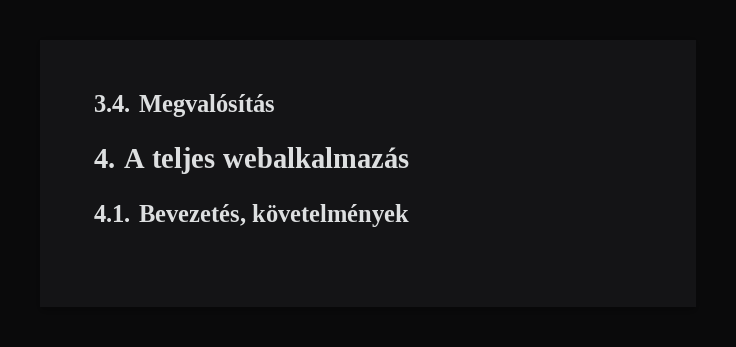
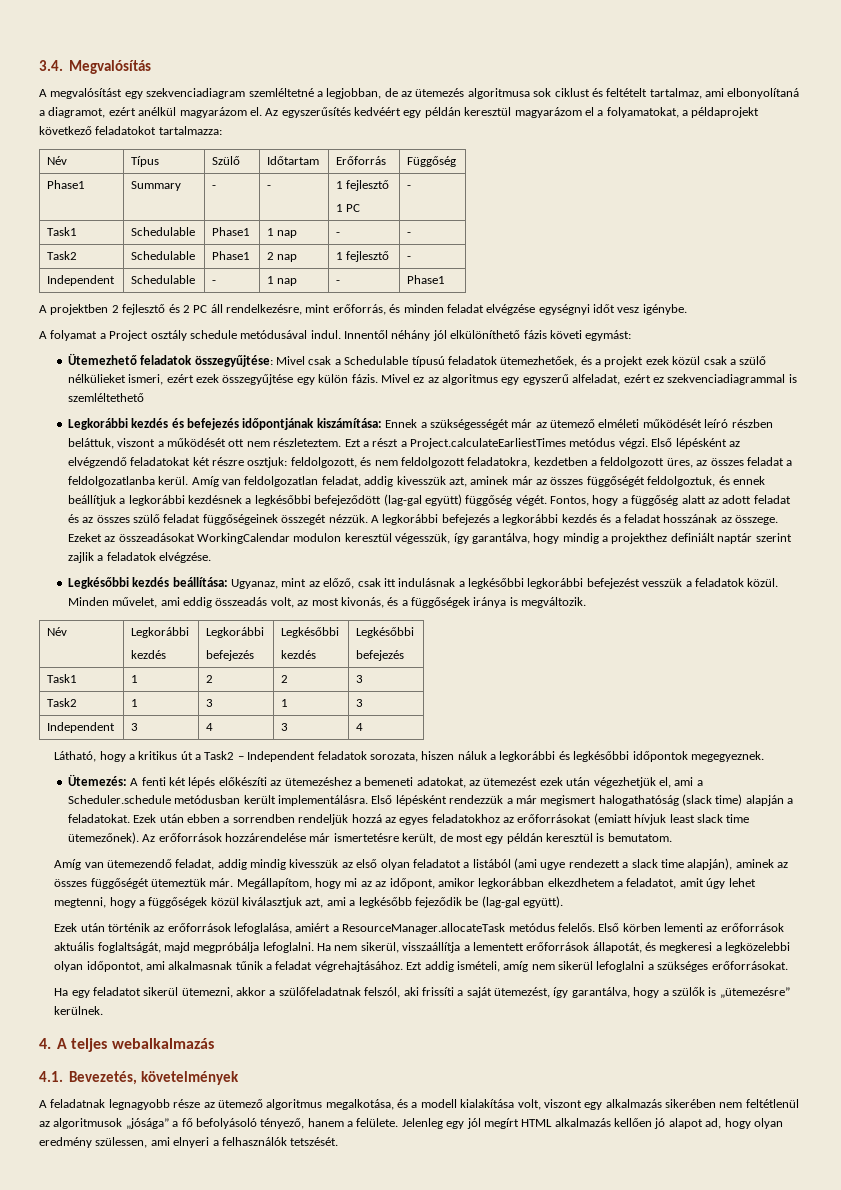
+ A megvalósítást egy szekvenciadiagram szemléltetné a legjobban, de az ütemezés algoritmusa sok ciklust és feltételt tartalmaz, ami elbonyolítaná a diagramot, ezért anélkül magyarázom el. Az egyszerűsítés kedvéért egy példán keresztül magyarázom el a folyamatokat, a példaprojekt következő feladatokot tartalmazza:
+ Név | Típus | Szülő | Időtartam | Erőforrás | Függőség
+ Phase1 | Summary | - | - | 1 fejlesztő
+ 1 PC | -
+ Task1 | Schedulable | Phase1 | 1 nap | - | -
+ Task2 | Schedulable | Phase1 | 2 nap | 1 fejlesztő | -
+ Independent | Schedulable | - | 1 nap | - | Phase1
+ A projektben 2 fejlesztő és 2 PC áll rendelkezésre, mint erőforrás, és minden feladat elvégzése egységnyi időt vesz igénybe.
+ A folyamat a Project osztály schedule metódusával indul. Innentől néhány jól elkülöníthető fázis követi egymást:
+ Ütemezhető feladatok összegyűjtése: Mivel csak a Schedulable típusú feladatok ütemezhetőek, és a projekt ezek közül csak a szülő nélkülieket ismeri, ezért ezek összegyűjtése egy külön fázis. Mivel ez az algoritmus egy egyszerű alfeladat, ezért ez szekvenciadiagrammal is szemléltethető
+ Legkorábbi kezdés és befejezés időpontjának kiszámítása: Ennek a szükségességét már az ütemező elméleti működését leíró részben beláttuk, viszont a működését ott nem részleteztem. Ezt a részt a Project.calculateEarliestTimes metódus végzi. Első lépésként az elvégzendő feladatokat két részre osztjuk: feldolgozott, és nem feldolgozott feladatokra, kezdetben a feldolgozott üres, az összes feladat a feldolgozatlanba kerül. Amíg van feldolgozatlan feladat, addig kivesszük azt, aminek már az összes függőségét feldolgoztuk, és ennek beállítjuk a legkorábbi kezdésnek a legkésőbbi befejeződött (lag-gal együtt) függőség végét. Fontos, hogy a függőség alatt az adott feladat és az összes szülő feladat függőségeinek összegét nézzük. A legkorábbi befejezés a legkorábbi kezdés és a feladat hosszának az összege. Ezeket az összeadásokat WorkingCalendar modulon keresztül végesszük, így garantálva, hogy mindig a projekthez definiált naptár szerint zajlik a feladatok elvégzése.
+ Legkésőbbi kezdés beállítása: Ugyanaz, mint az előző, csak itt indulásnak a legkésőbbi legkorábbi befejezést vesszük a feladatok közül. Minden művelet, ami eddig összeadás volt, az most kivonás, és a függőségek iránya is megváltozik.
+ Név | Legkorábbi
+ kezdés | Legkorábbi
+ befejezés | Legkésőbbi
+ kezdés | Legkésőbbi
+ befejezés
+ Task1 | 1 | 2 | 2 | 3
+ Task2 | 1 | 3 | 1 | 3
+ Independent | 3 | 4 | 3 | 4
+ Látható, hogy a kritikus út a Task2 – Independent feladatok sorozata, hiszen náluk a legkorábbi és legkésőbbi időpontok megegyeznek.
+ Ütemezés: A fenti két lépés előkészíti az ütemezéshez a bemeneti adatokat, az ütemezést ezek után végezhetjük el, ami a Scheduler.schedule metódusban került implementálásra. Első lépésként rendezzük a már megismert halogathatóság (slack time) alapján a feladatokat. Ezek után ebben a sorrendben rendeljük hozzá az egyes feladatokhoz az erőforrásokat (emiatt hívjuk least slack time ütemezőnek). Az erőforrások hozzárendelése már ismertetésre került, de most egy példán keresztül is bemutatom.
+ Amíg van ütemezendő feladat, addig mindig kivesszük az első olyan feladatot a listából (ami ugye rendezett a slack time alapján), aminek az összes függőségét ütemeztük már. Megállapítom, hogy mi az az időpont, amikor legkorábban elkezdhetem a feladatot, amit úgy lehet megtenni, hogy a függőségek közül kiválasztjuk azt, ami a legkésőbb fejeződik be (lag-gal együtt).
+ Ezek után történik az erőforrások lefoglalása, amiért a ResourceManager.allocateTask metódus felelős. Első körben lementi az erőforrások aktuális foglaltságát, majd megpróbálja lefoglalni. Ha nem sikerül, visszaállítja a lementett erőforrások állapotát, és megkeresi a legközelebbi olyan időpontot, ami alkalmasnak tűnik a feladat végrehajtásához. Ezt addig ismételi, amíg nem sikerül lefoglalni a szükséges erőforrásokat.
+ Ha egy feladatot sikerül ütemezni, akkor a szülőfeladatnak felszól, aki frissíti a saját ütemezést, így garantálva, hogy a szülők is „ütemezésre” kerülnek.
+ A feladatnak legnagyobb része az ütemező algoritmus megalkotása, és a modell kialakítása volt, viszont egy alkalmazás sikerében nem feltétlenül az algoritmusok „jósága” a fő befolyásoló tényező, hanem a felülete. Jelenleg egy jól megírt HTML alkalmazás kellően jó alapot ad, hogy olyan eredmény szülessen, ami elnyeri a felhasználók tetszését.

